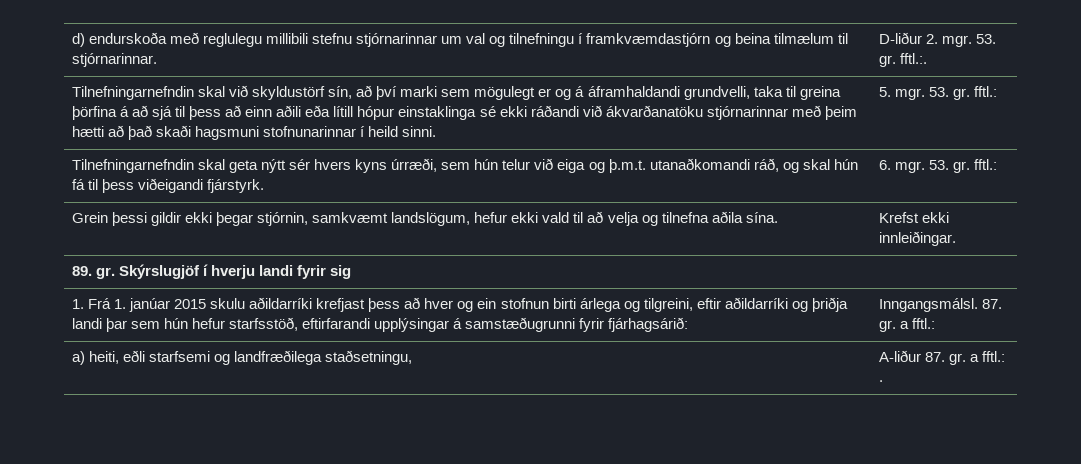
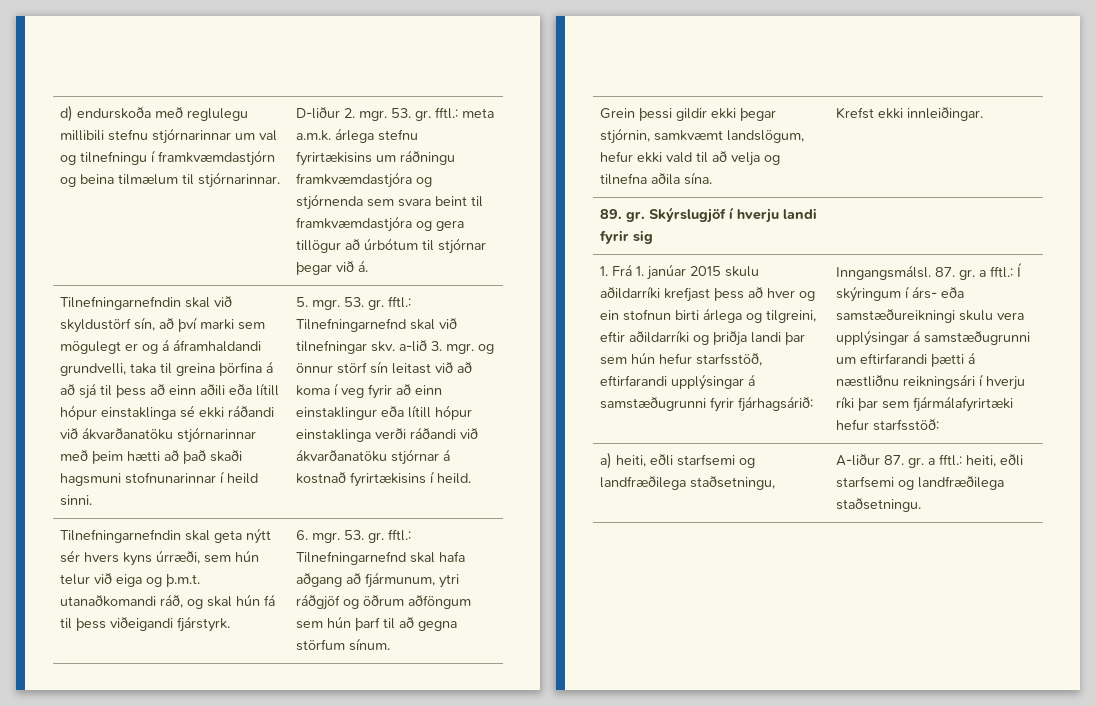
- 53. gr. fftl.:.
+ 53. gr. fftl.: meta a.m.k. árlega stefnu fyrirtækisins um ráðningu framkvæmdastjóra og stjórnenda sem svara beint til framkvæmdastjóra og gera tillögur að úrbótum til stjórnar þegar við á.
- 5. mgr. 53. gr. fftl.:
+ 5. mgr. 53. gr. fftl.: Tilnefningarnefnd skal við tilnefningar skv. a-lið 3. mgr. og önnur störf sín leitast við að koma í veg fyrir að einn einstaklingur eða lítill hópur einstaklinga verði ráðandi við ákvarðanatöku stjórnar á kostnað fyrirtækisins í heild.
- 6. mgr. 53. gr. fftl.:
+ 6. mgr. 53. gr. fftl.: Tilnefningarnefnd skal hafa aðgang að fjármunum, ytri ráðgjöf og öðrum aðföngum sem hún þarf til að gegna störfum sínum.
- Inngangsmálsl. 87. gr. a fftl.:
+ Inngangsmálsl. 87. gr. a fftl.: Í skýringum í árs- eða samstæðureikningi skulu vera upplýsingar á samstæðugrunni um eftirfarandi þætti á næstliðnu reikningsári í hverju ríki þar sem fjármálafyrirtæki hefur starfsstöð:
- a) heiti, eðli starfsemi og landfræðilega staðsetningu, | A-liður 87. gr. a fftl.: .
+ a) heiti, eðli starfsemi og landfræðilega staðsetningu, | A-liður 87. gr. a fftl.: heiti, eðli starfsemi og landfræðilega staðsetningu.

